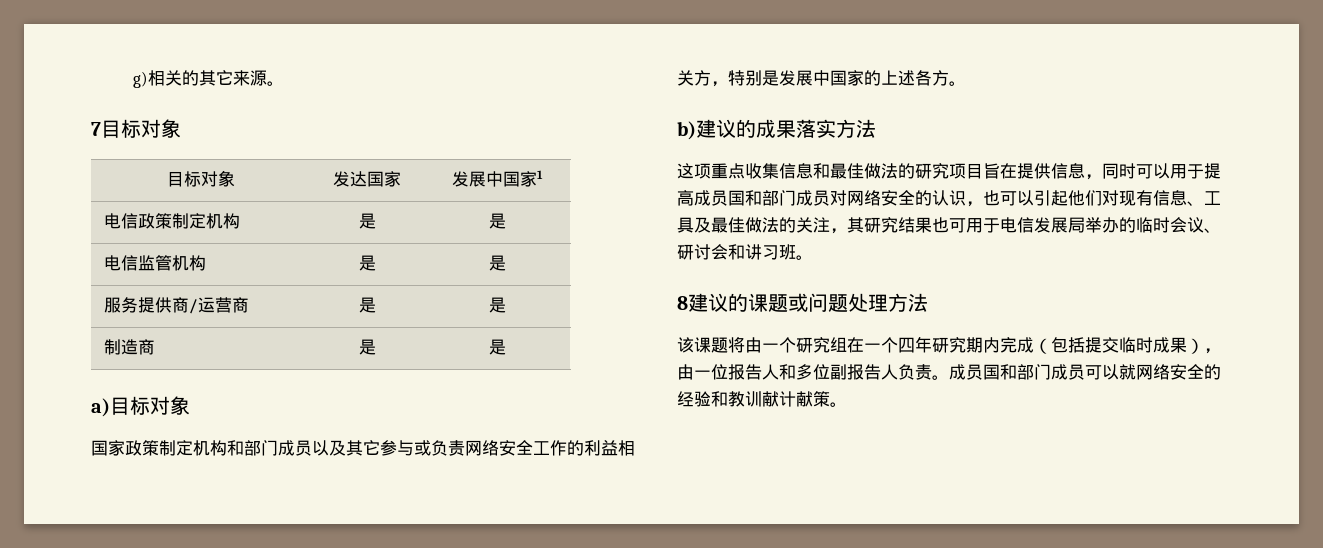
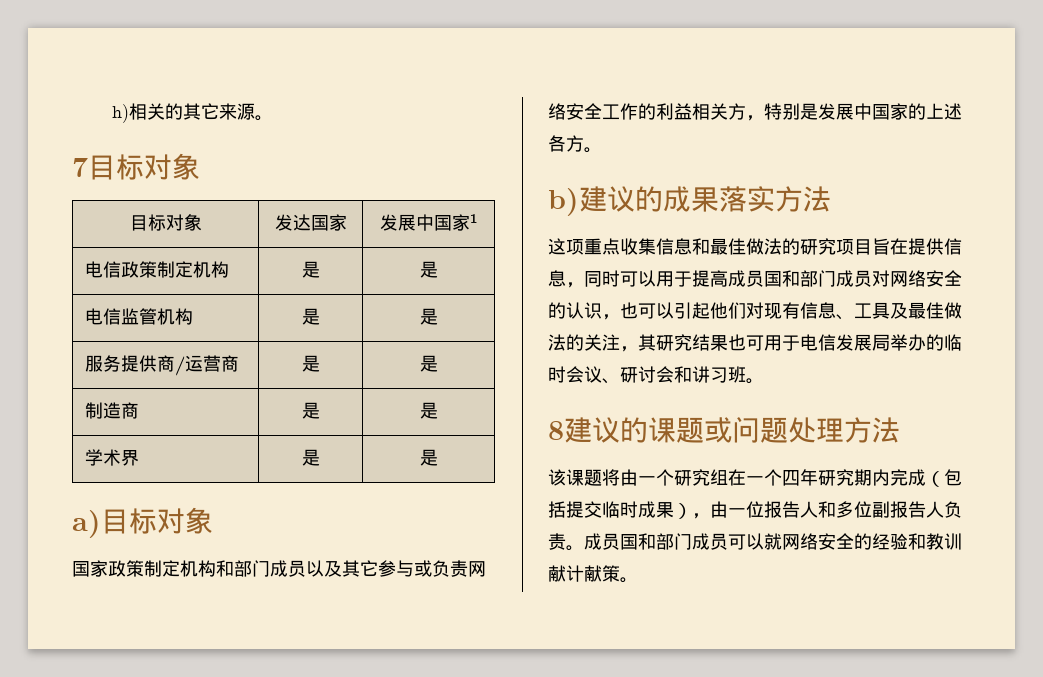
- g)相关的其它来源。
+ h)相关的其它来源。
+ 学术界 | 是 | 是

